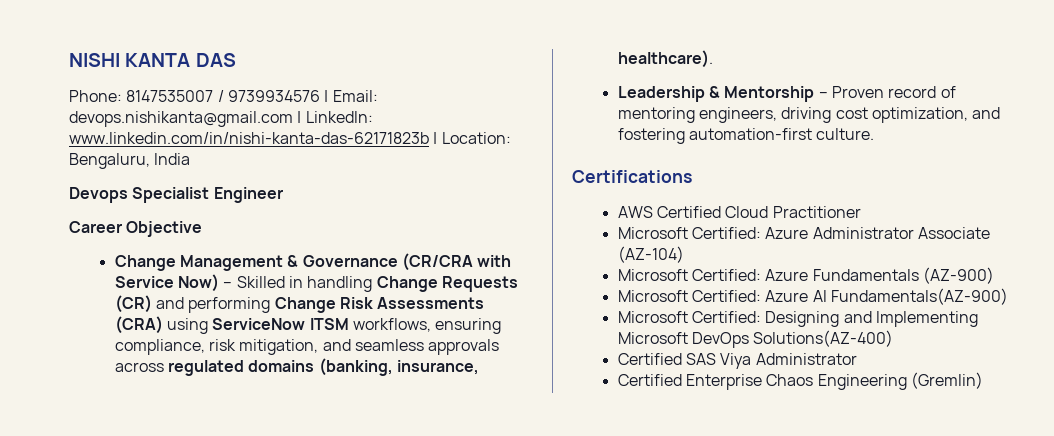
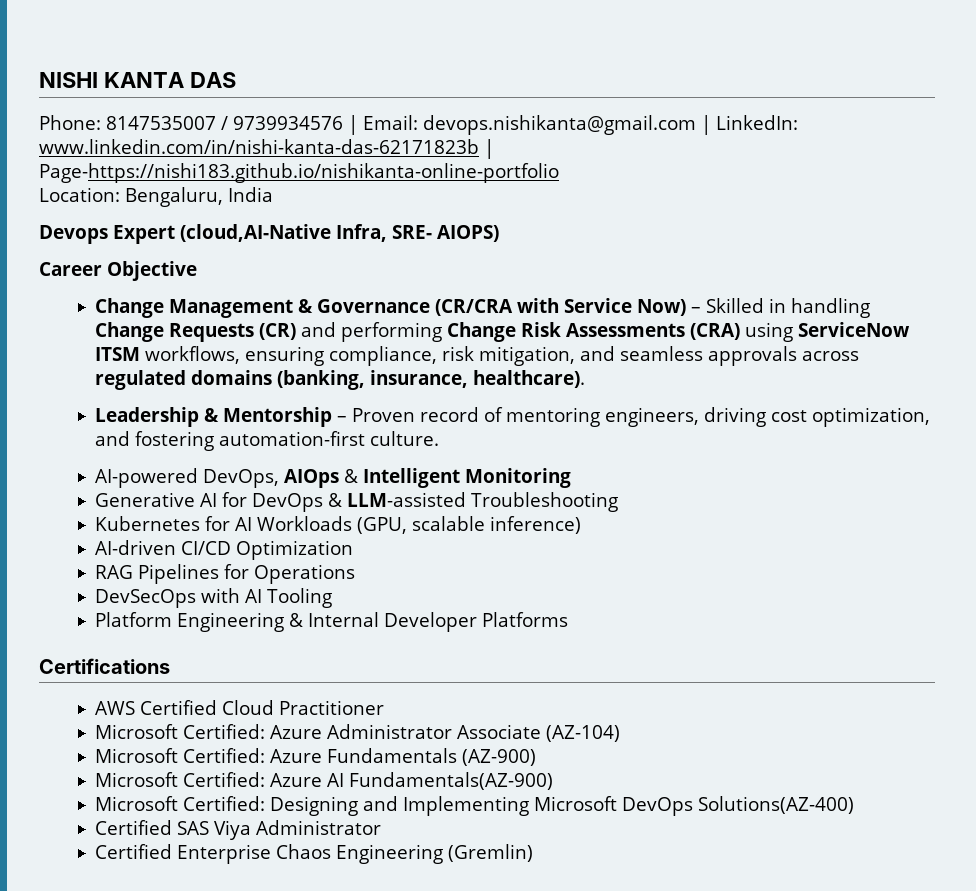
- Phone: 8147535007 / 9739934576 | Email: devops.nishikanta@gmail.com | LinkedIn: www.linkedin.com/in/nishi-kanta-das-62171823b | Location: Bengaluru, India
+ Phone: 8147535007 / 9739934576 | Email: devops.nishikanta@gmail.com | LinkedIn: www.linkedin.com/in/nishi-kanta-das-62171823b | Page-https://nishi183.github.io/nishikanta-online-portfolio
+ Location: Bengaluru, India
- Devops Specialist Engineer
+ Devops Expert (cloud,AI-Native Infra, SRE- AIOPS)
+ AI-powered DevOps, AIOps & Intelligent Monitoring
+ Generative AI for DevOps & LLM-assisted Troubleshooting
+ Kubernetes for AI Workloads (GPU, scalable inference)
+ AI-driven CI/CD Optimization
+ RAG Pipelines for Operations
+ DevSecOps with AI Tooling
+ Platform Engineering & Internal Developer Platforms

